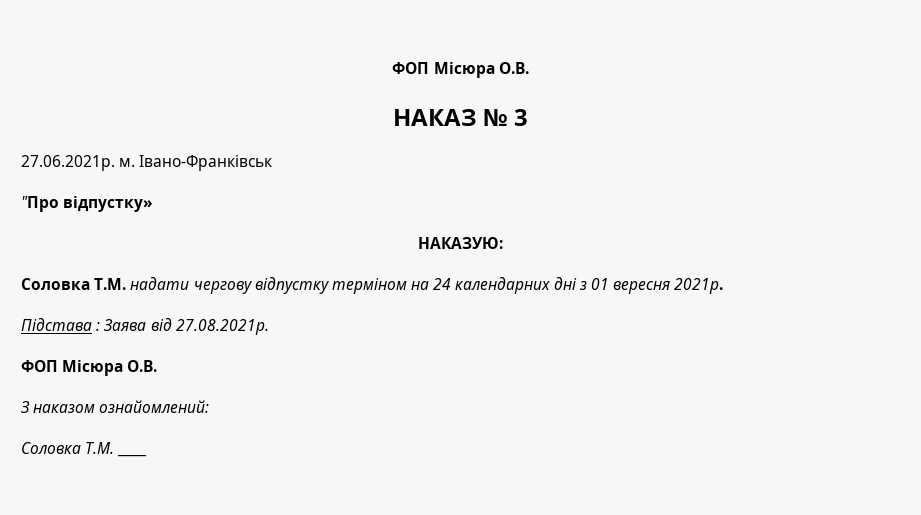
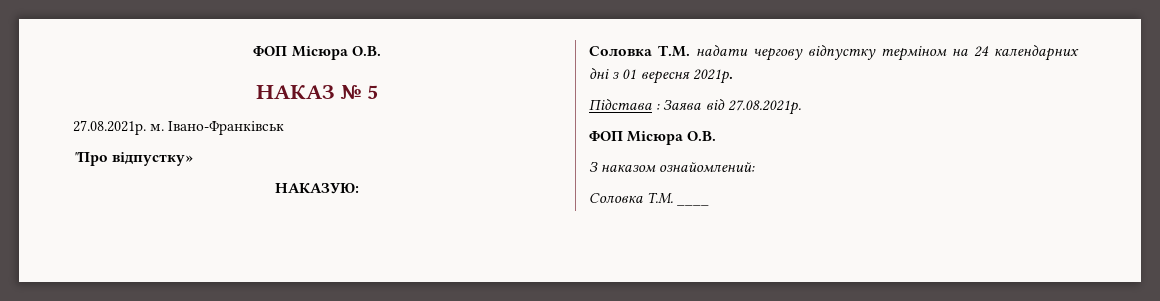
- НАКАЗ № 3
- 27.06.2021р. м.
+ НАКАЗ № 5
+ 27.08.2021р. м.

